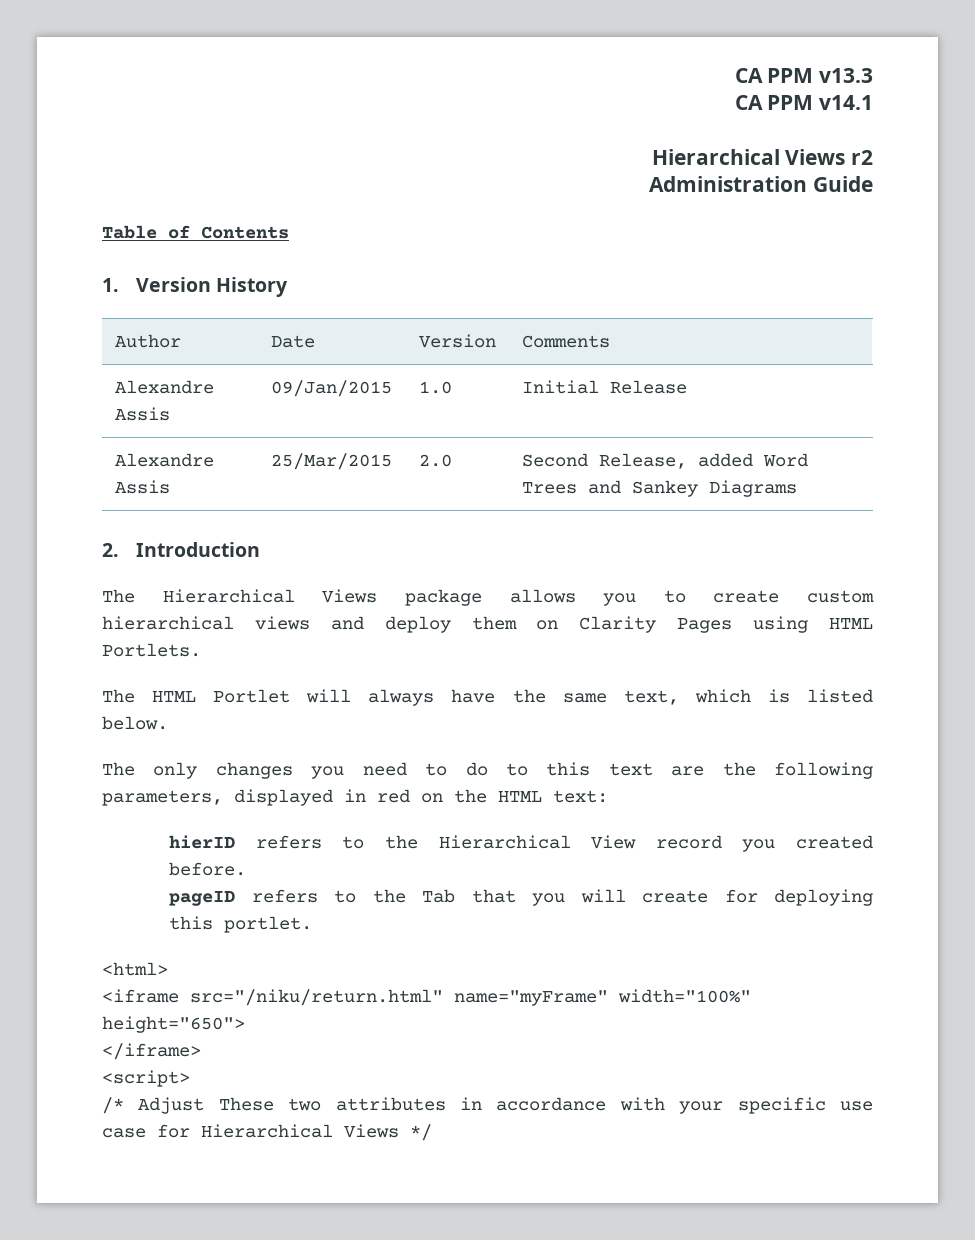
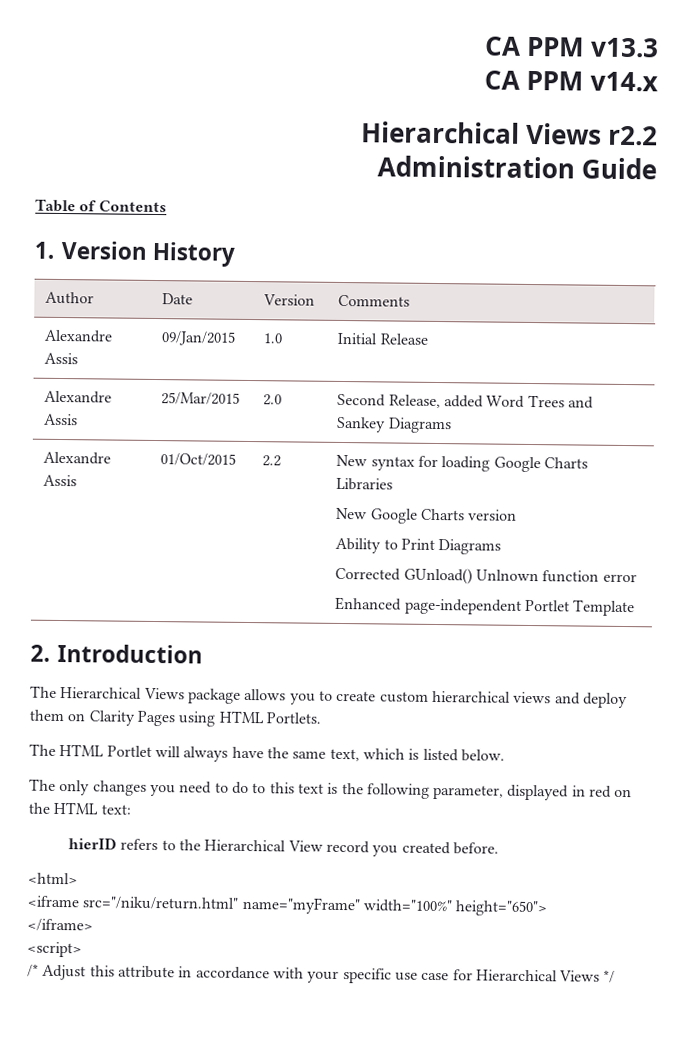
- CA PPM v14.1
- Hierarchical Views r2
+ CA PPM v14.x
+ Hierarchical Views r2.2
+ Alexandre Assis | 01/Oct/2015 | 2.2 | New syntax for loading Google Charts Libraries
+ New Google Charts version
+ Ability to Print Diagrams
+ Corrected GUnload() Unlnown function error
+ Enhanced page-independent Portlet Template
- The only changes you need to do to this text are the following parameters, displayed in red on the HTML text:
+ The only changes you need to do to this text is the following parameter, displayed in red on the HTML text:
- pageID refers to the Tab that you will create for deploying this portlet.
- /* Adjust These two attributes in accordance with your specific use case for Hierarchical Views */
+ /* Adjust this attribute in accordance with your specific use case for Hierarchical Views */

